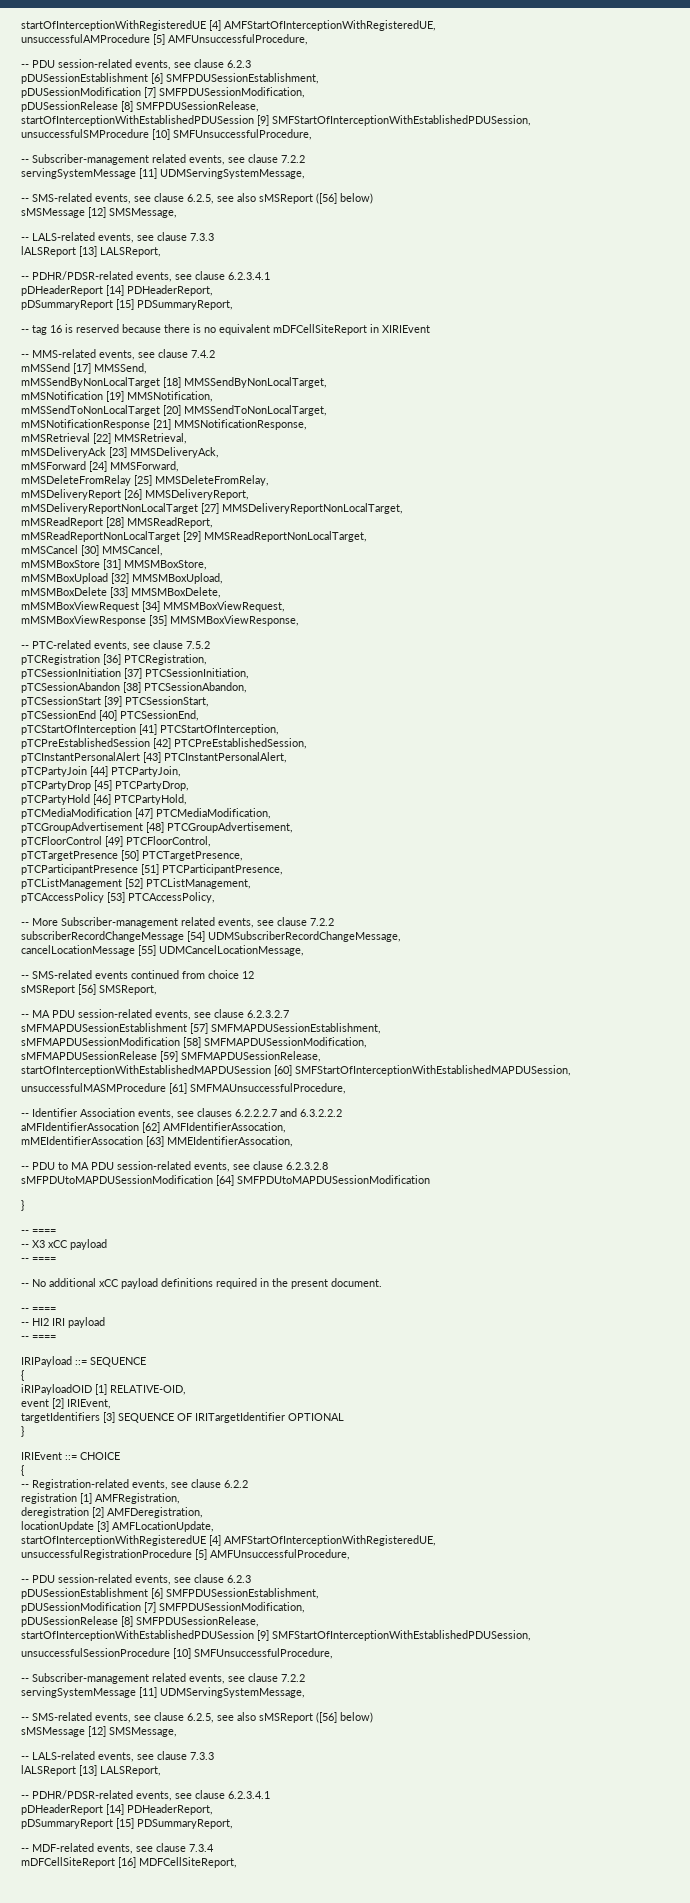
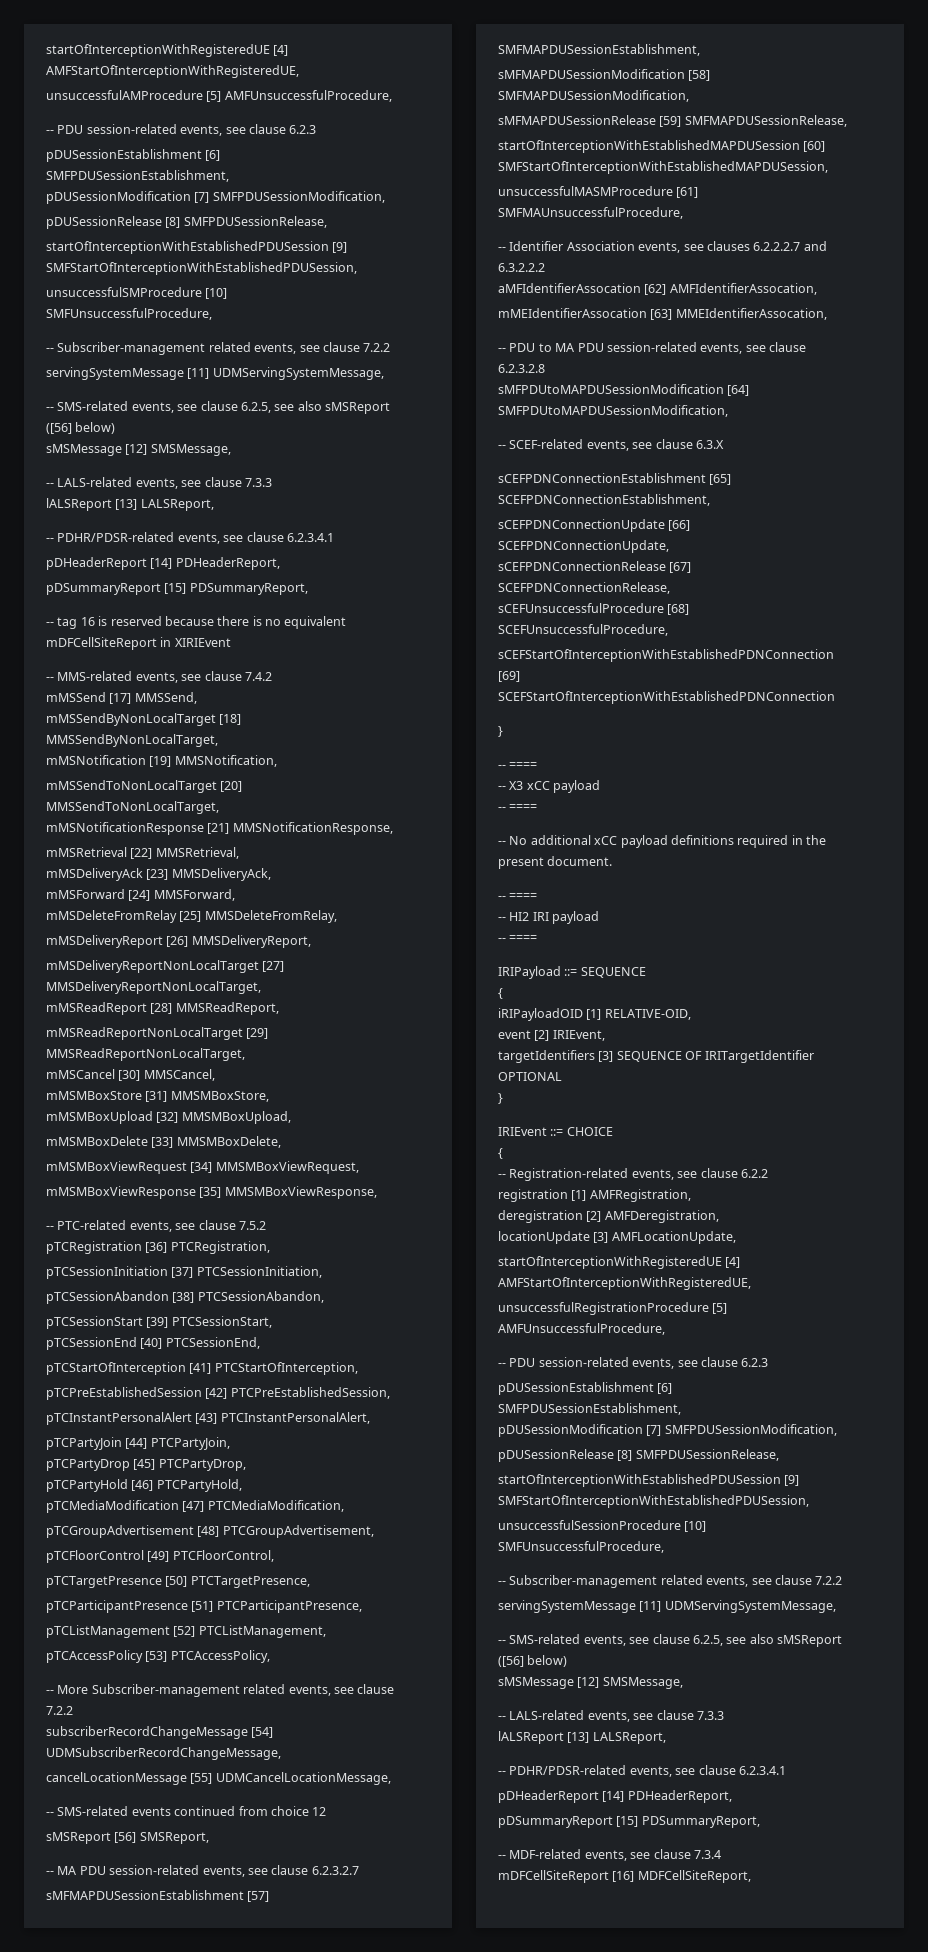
- sMFPDUtoMAPDUSessionModification [64] SMFPDUtoMAPDUSessionModification
+ sMFPDUtoMAPDUSessionModification [64] SMFPDUtoMAPDUSessionModification,
+ -- SCEF-related events, see clause 6.3.X
+ sCEFPDNConnectionEstablishment [65] SCEFPDNConnectionEstablishment,
+ sCEFPDNConnectionUpdate [66] SCEFPDNConnectionUpdate,
+ sCEFPDNConnectionRelease [67] SCEFPDNConnectionRelease,
+ sCEFUnsuccessfulProcedure [68] SCEFUnsuccessfulProcedure,
+ sCEFStartOfInterceptionWithEstablishedPDNConnection [69] SCEFStartOfInterceptionWithEstablishedPDNConnection

